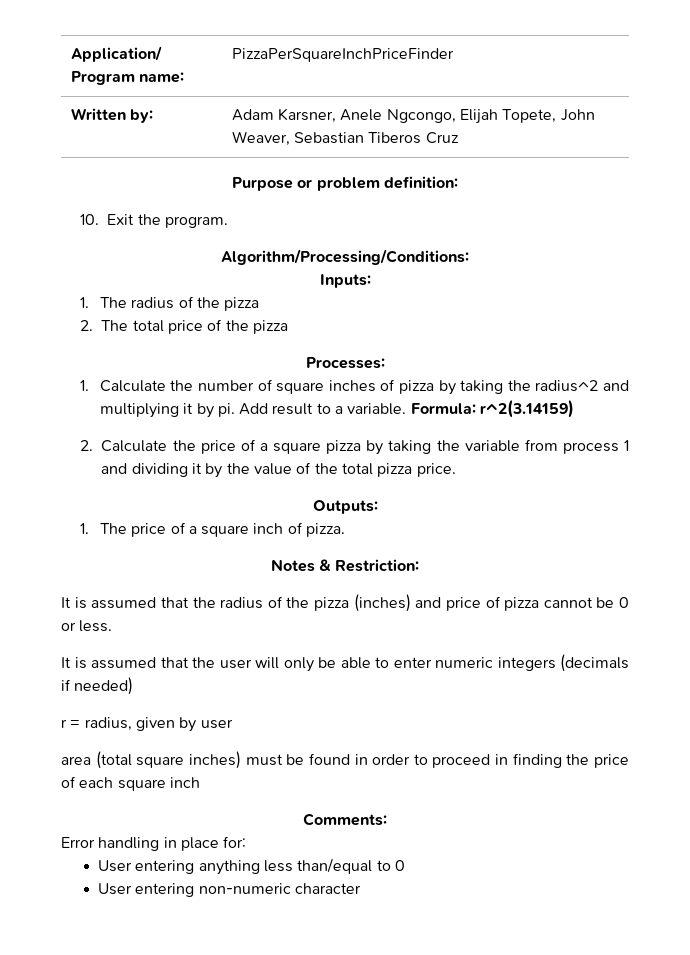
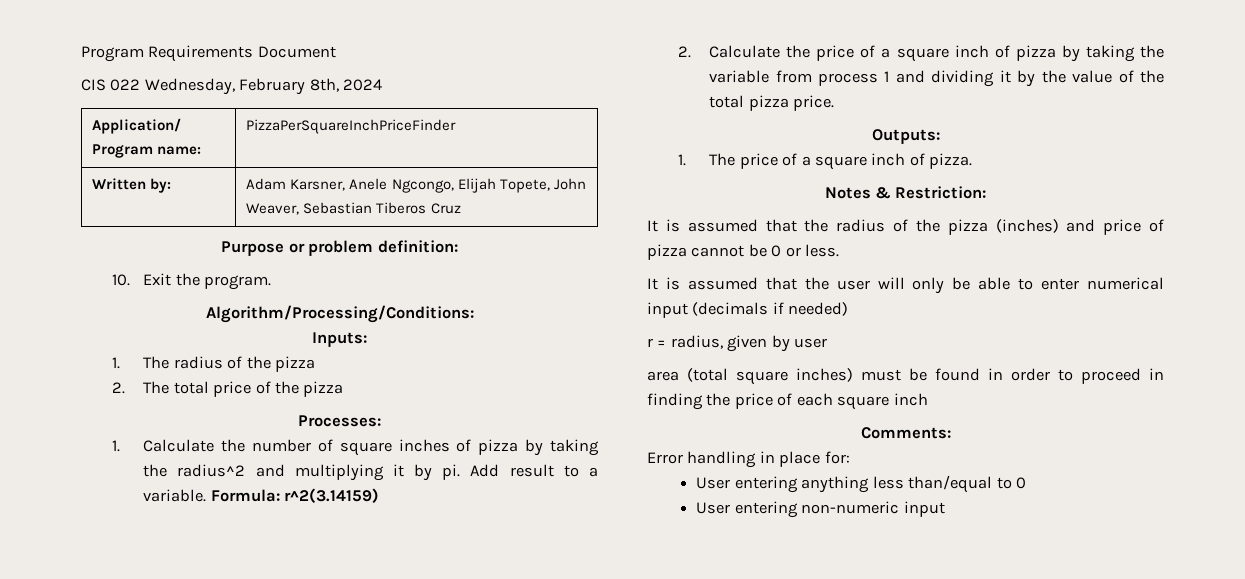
+ Program Requirements Document
+ CIS 022 Wednesday, February 8th, 2024
- 2. Calculate the price of a square pizza by taking the variable from process 1 and dividing it by the value of the total pizza price.
+ 2. Calculate the price of a square inch of pizza by taking the variable from process 1 and dividing it by the value of the total pizza price.
- It is assumed that the user will only be able to enter numeric integers (decimals if needed)
+ It is assumed that the user will only be able to enter numerical input (decimals if needed)
- User entering non-numeric character
+ User entering non-numeric input

